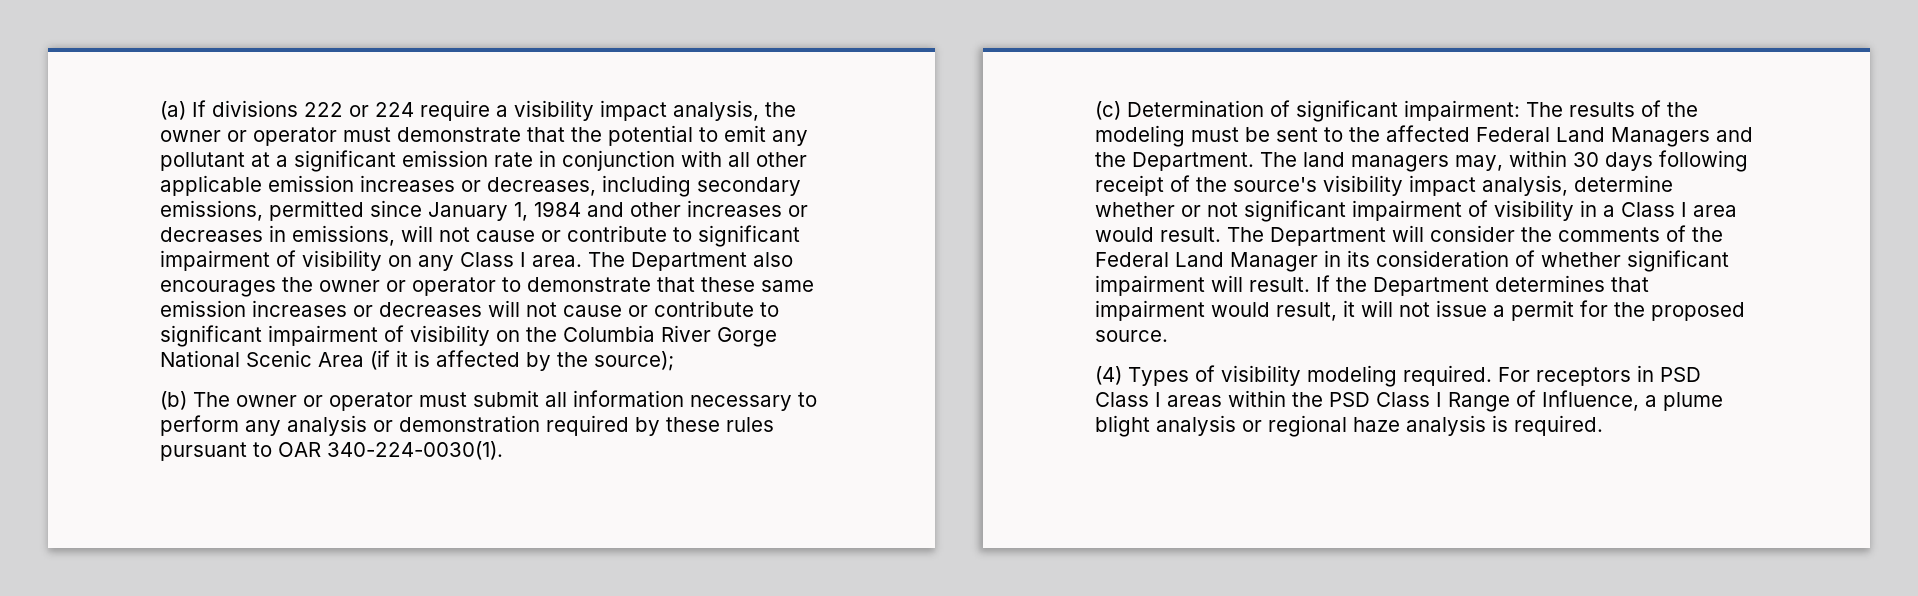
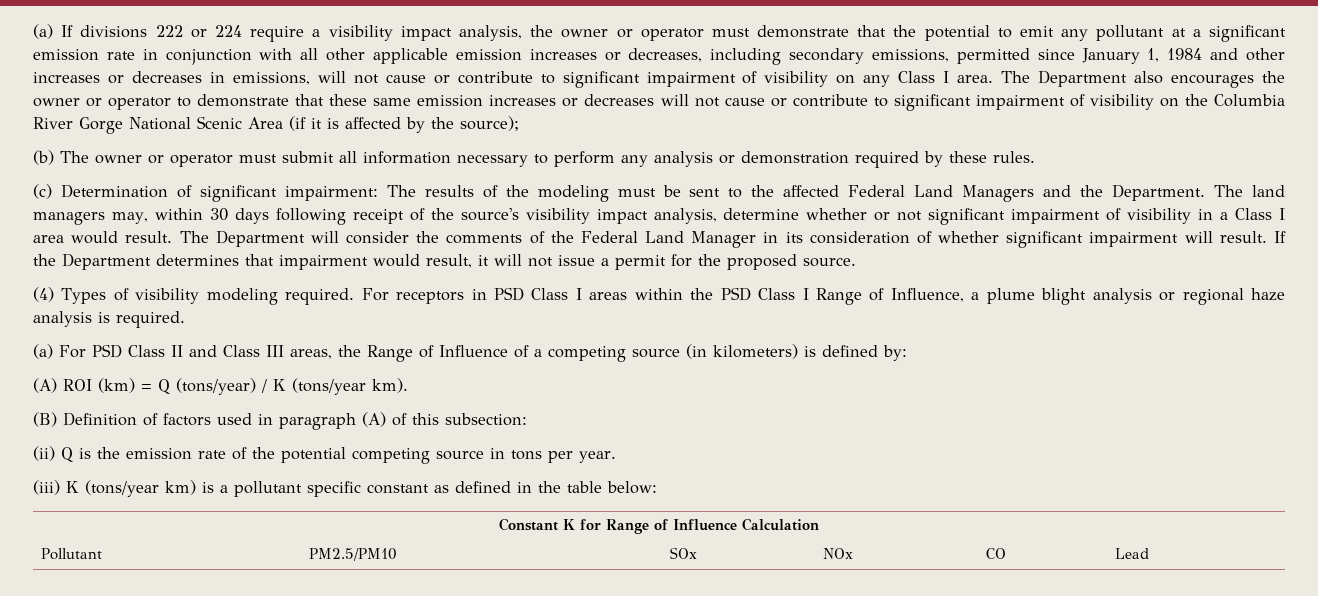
- (b) The owner or operator must submit all information necessary to perform any analysis or demonstration required by these rules pursuant to OAR 340-224-0030(1).
+ (b) The owner or operator must submit all information necessary to perform any analysis or demonstration required by these rules.
+ (a) For PSD Class II and Class III areas, the Range of Influence of a competing source (in kilometers) is defined by:
+ (A) ROI (km) = Q (tons/year) / K (tons/year km).
+ (B) Definition of factors used in paragraph (A) of this subsection:
+ (ii) Q is the emission rate of the potential competing source in tons per year.
+ (iii) K (tons/year km) is a pollutant specific constant as defined in the table below:
+ Constant K for Range of Influence Calculation
+ Pollutant | PM2.5/PM10 | SOx | NOx | CO | Lead

